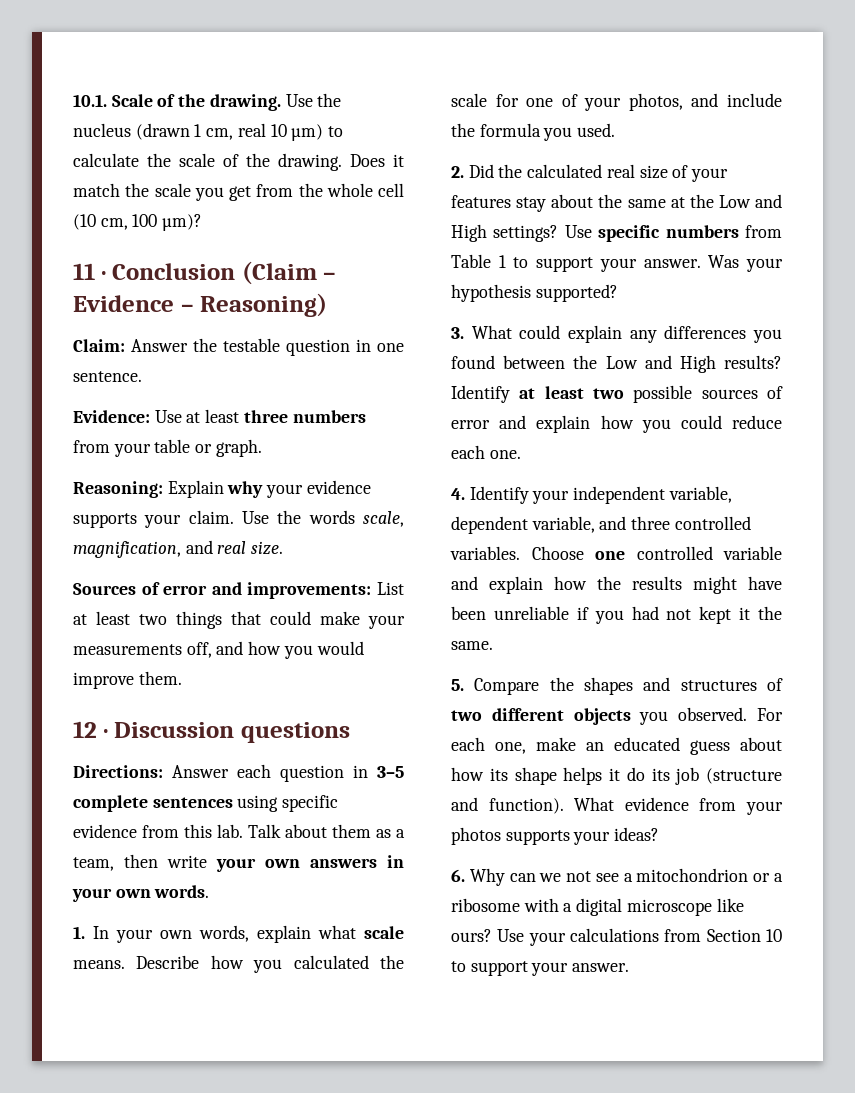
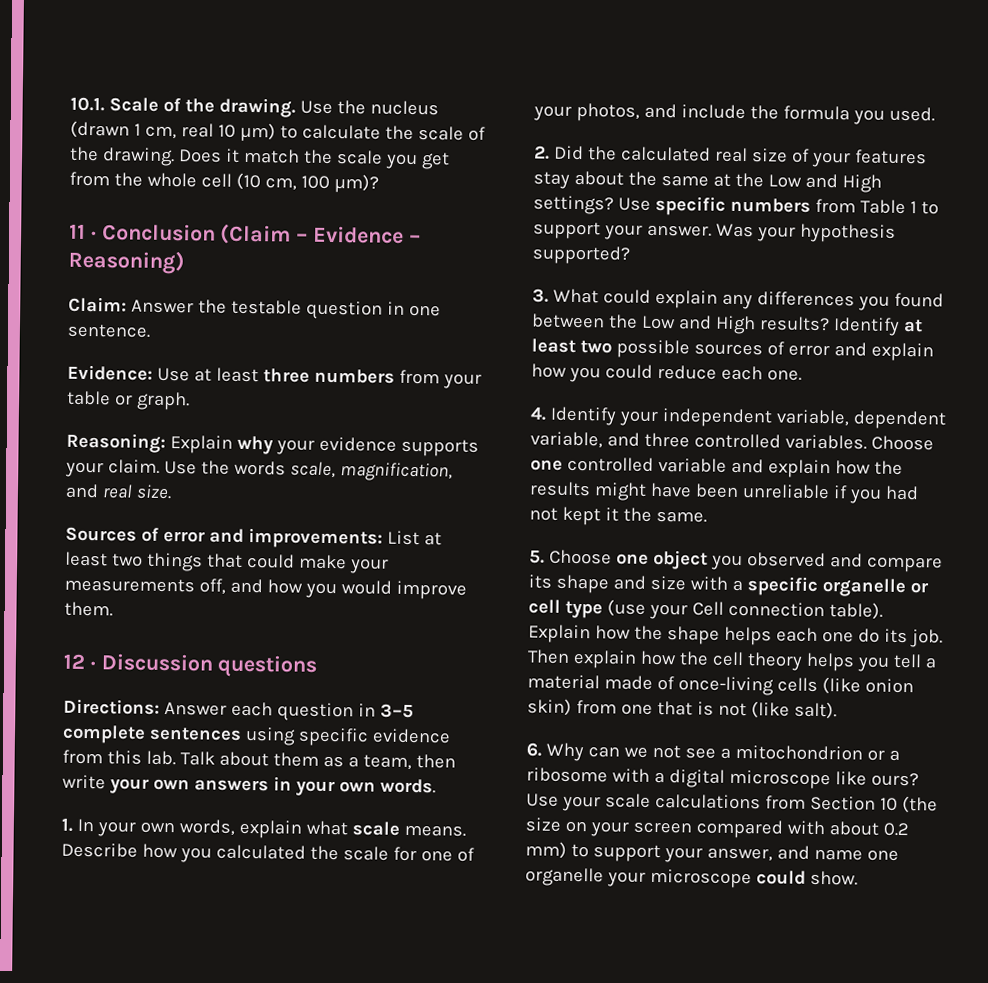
- 5. Compare the shapes and structures of two different objects you observed. For each one, make an educated guess about how its shape helps it do its job (structure and function). What evidence from your photos supports your ideas?
+ 5. Choose one object you observed and compare its shape and size with a specific organelle or cell type (use your Cell connection table). Explain how the shape helps each one do its job. Then explain how the cell theory helps you tell a material made of once-living cells (like onion skin) from one that is not (like salt).
- Use your calculations from Section 10 to support your answer.
+ Use your scale calculations from Section 10 (the size on your screen compared with about 0.2 mm) to support your answer, and name one organelle your microscope could show.

